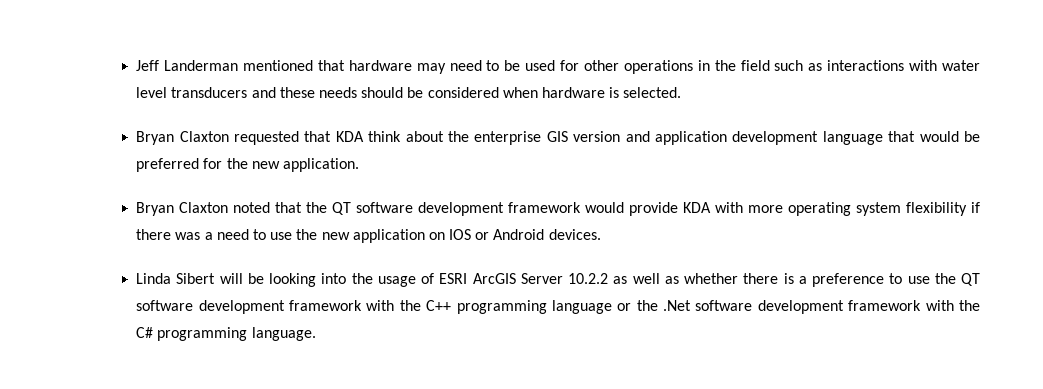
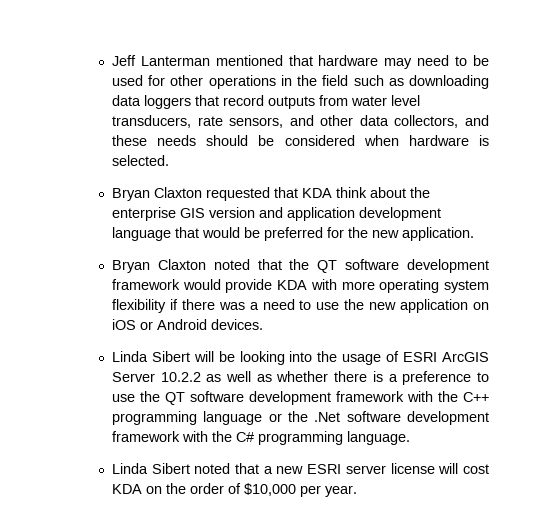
- Jeff Landerman mentioned that hardware may need to be used for other operations in the field such as interactions with water level transducers and these needs should be considered when hardware is selected.
+ Jeff Lanterman mentioned that hardware may need to be used for other operations in the field such as downloading data loggers that record outputs from water level transducers, rate sensors, and other data collectors, and these needs should be considered when hardware is selected.
- Bryan Claxton noted that the QT software development framework would provide KDA with more operating system flexibility if there was a need to use the new application on IOS or Android devices.
+ Bryan Claxton noted that the QT software development framework would provide KDA with more operating system flexibility if there was a need to use the new application on iOS or Android devices.
+ Linda Sibert noted that a new ESRI server license will cost KDA on the order of $10,000 per year.

